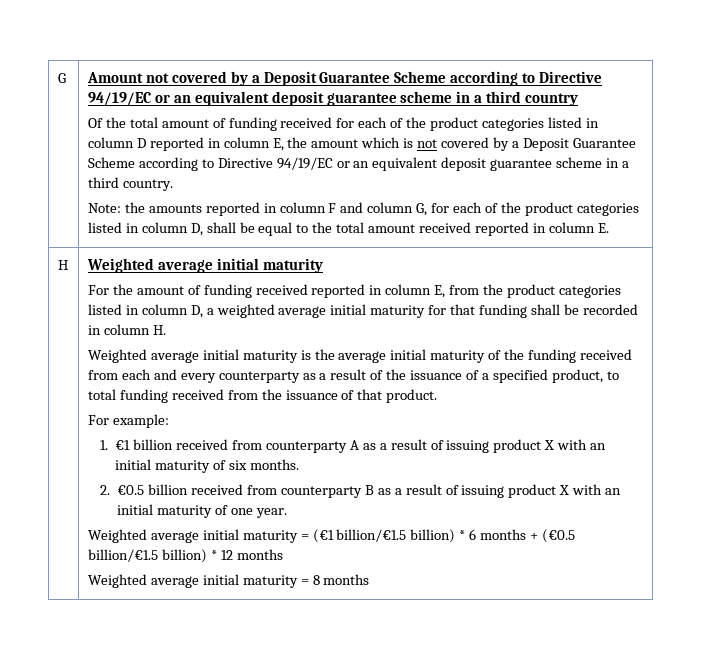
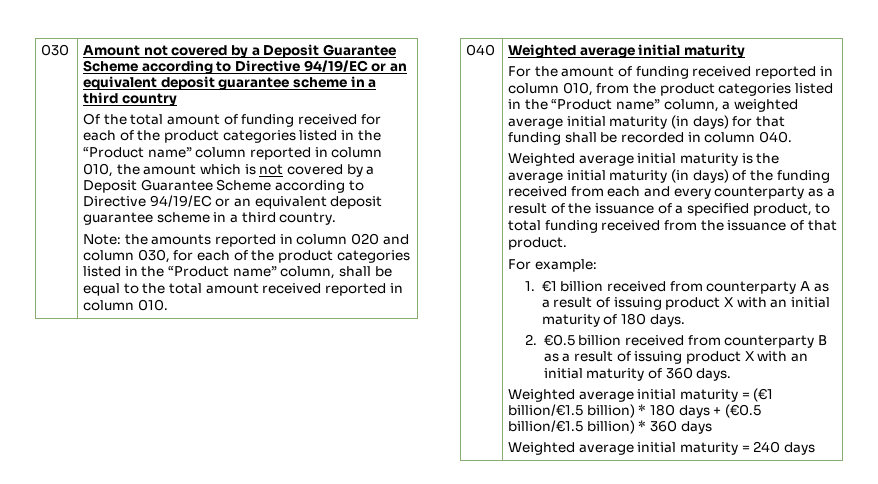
- G
+ 030
- Of the total amount of funding received for each of the product categories listed in column D reported in column E, the amount which is not covered by a Deposit Guarantee Scheme according to Directive 94/19/EC or an equivalent deposit guarantee scheme in a third country.
+ Of the total amount of funding received for each of the product categories listed in the “Product name” column reported in column 010, the amount which is not covered by a Deposit Guarantee Scheme according to Directive 94/19/EC or an equivalent deposit guarantee scheme in a third country.
- Note: the amounts reported in column F and column G, for each of the product categories listed in column D, shall be equal to the total amount received reported in column E.
- H
+ Note: the amounts reported in column 020 and column 030, for each of the product categories listed in the “Product name” column, shall be equal to the total amount received reported in column 010.
+ 040
- For the amount of funding received reported in column E, from the product categories listed in column D, a weighted average initial maturity for that funding shall be recorded in column H.
+ For the amount of funding received reported in column 010, from the product categories listed in the “Product name” column, a weighted average initial maturity (in days) for that funding shall be recorded in column 040.
- Weighted average initial maturity is the average initial maturity of the funding received from each and every counterparty as a result of the issuance of a specified product, to total funding received from the issuance of that product.
+ Weighted average initial maturity is the average initial maturity (in days) of the funding received from each and every counterparty as a result of the issuance of a specified product, to total funding received from the issuance of that product.
- 1. €1 billion received from counterparty A as a result of issuing product X with an initial maturity of six months.
+ 1. €1 billion received from counterparty A as a result of issuing product X with an initial maturity of 180 days.
- 2. €0.5 billion received from counterparty B as a result of issuing product X with an initial maturity of one year.
+ 2. €0.5 billion received from counterparty B as a result of issuing product X with an initial maturity of 360 days.
- Weighted average initial maturity = (€1 billion/€1.5 billion) * 6 months + (€0.5 billion/€1.5 billion) * 12 months
- Weighted average initial maturity = 8 months
+ Weighted average initial maturity = (€1 billion/€1.5 billion) * 180 days + (€0.5 billion/€1.5 billion) * 360 days
+ Weighted average initial maturity = 240 days

